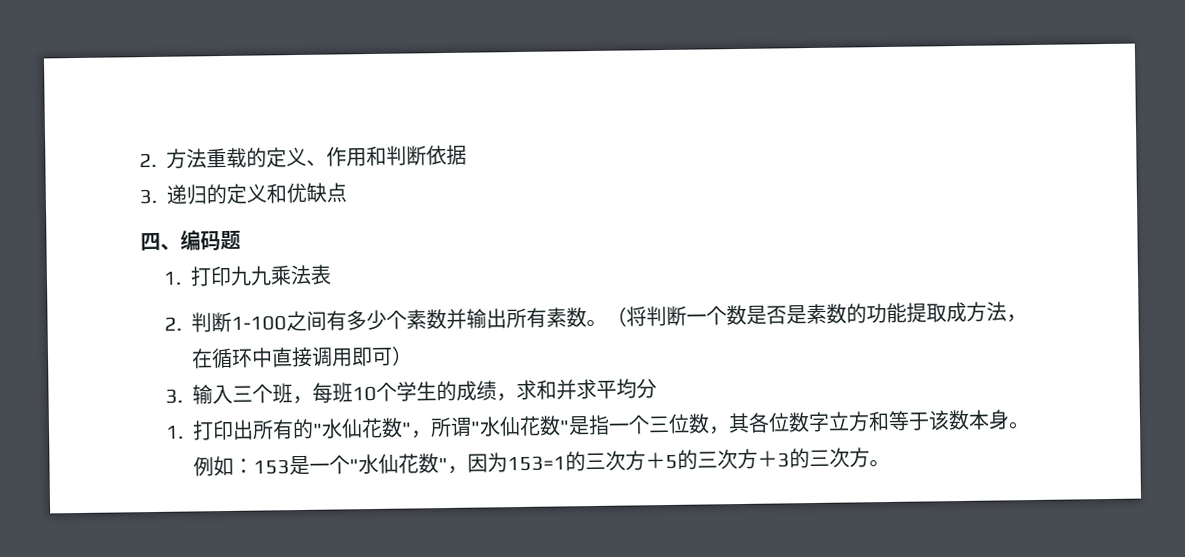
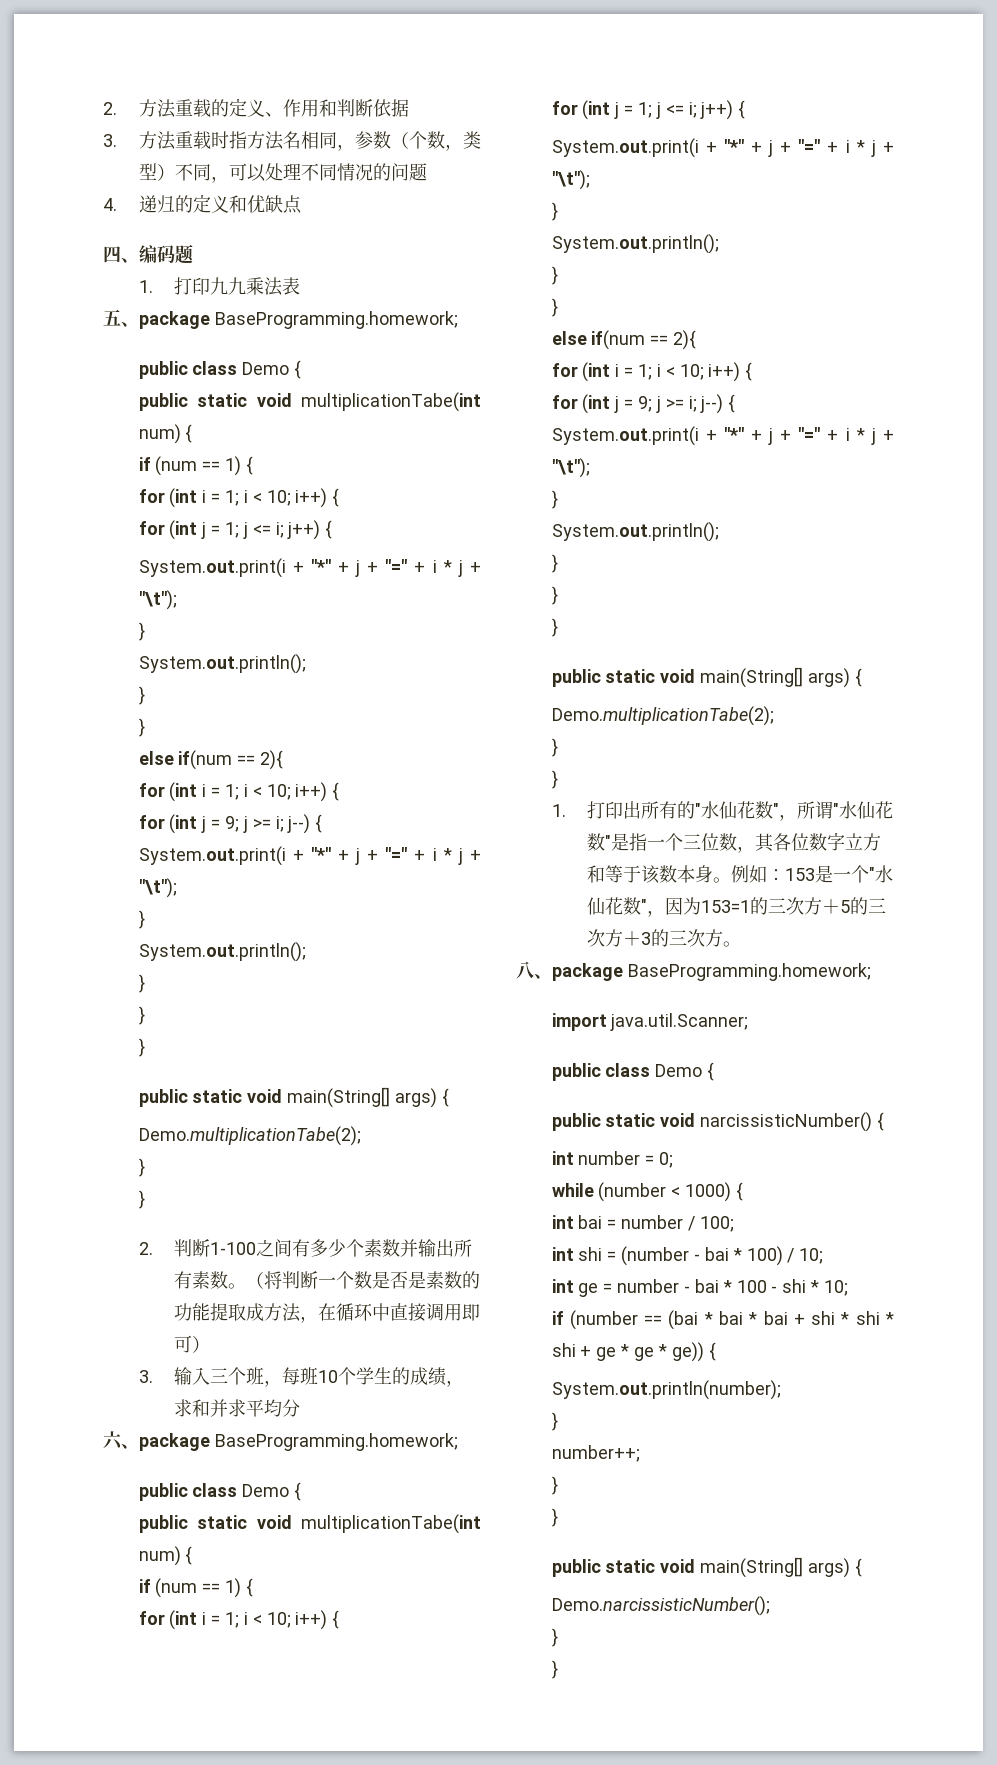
- 3.递归的定义和优缺点
+ 3.方法重载时指方法名相同，参数（个数，类型）不同，可以处理不同情况的问题
+ 4.递归的定义和优缺点
+ 五、package BaseProgramming.homework;
+ public class Demo {
+ public static void multiplicationTabe(int num) {
+ if (num == 1) {
+ for (int i = 1; i < 10; i++) {
+ for (int j = 1; j <= i; j++) {
+ System.out.print(i + "*" + j + "=" + i * j + "\t");
+ }
+ System.out.println();
+ }
+ }
+ else if(num == 2){
+ for (int i = 1; i < 10; i++) {
+ for (int j = 9; j >= i; j--) {
+ System.out.print(i + "*" + j + "=" + i * j + "\t");
+ }
+ System.out.println();
+ }
+ }
+ }
+ public static void main(String[] args) {
+ Demo.multiplicationTabe(2);
+ }
+ }
+ 六、package BaseProgramming.homework;
+ public class Demo {
+ public static void multiplicationTabe(int num) {
+ if (num == 1) {
+ for (int i = 1; i < 10; i++) {
+ for (int j = 1; j <= i; j++) {
+ System.out.print(i + "*" + j + "=" + i * j + "\t");
+ }
+ System.out.println();
+ }
+ }
+ else if(num == 2){
+ for (int i = 1; i < 10; i++) {
+ for (int j = 9; j >= i; j--) {
+ System.out.print(i + "*" + j + "=" + i * j + "\t");
+ }
+ System.out.println();
+ }
+ }
+ }
+ public static void main(String[] args) {
+ Demo.multiplicationTabe(2);
+ }
+ }
+ 八、package BaseProgramming.homework;
+ import java.util.Scanner;
+ public class Demo {
+ public static void narcissisticNumber() {
+ int number = 0;
+ while (number < 1000) {
+ int bai = number / 100;
+ int shi = (number - bai * 100) / 10;
+ int ge = number - bai * 100 - shi * 10;
+ if (number == (bai * bai * bai + shi * shi * shi + ge * ge * ge)) {
+ System.out.println(number);
+ }
+ number++;
+ }
+ }
+ public static void main(String[] args) {
+ Demo.narcissisticNumber();
+ }
+ }

